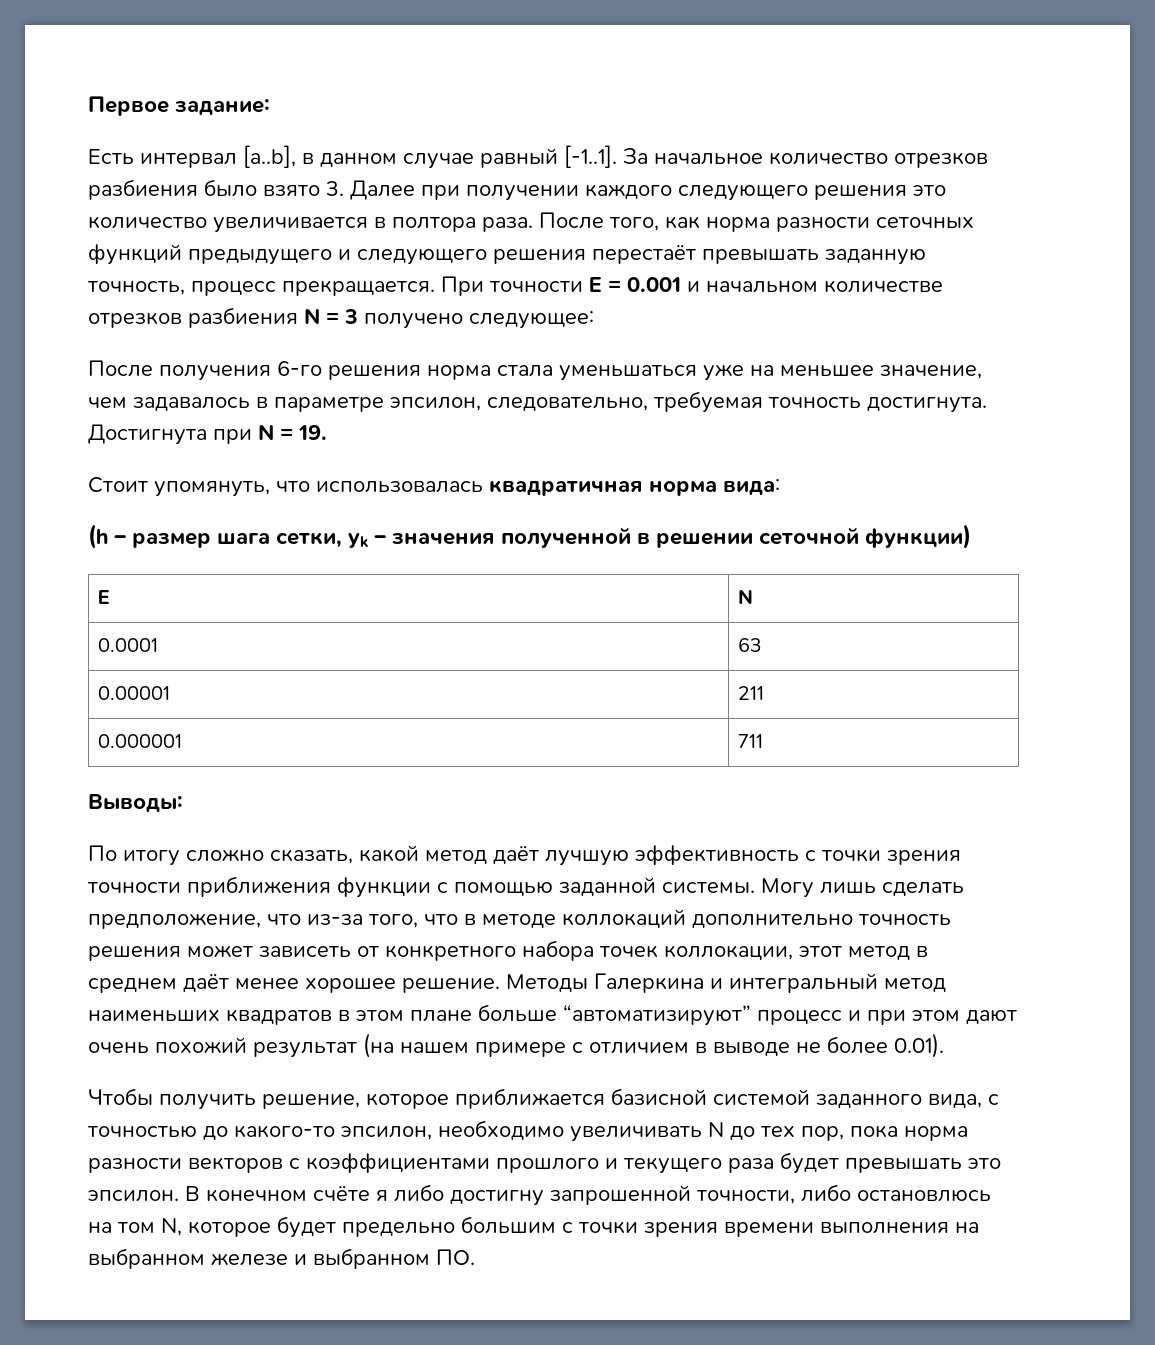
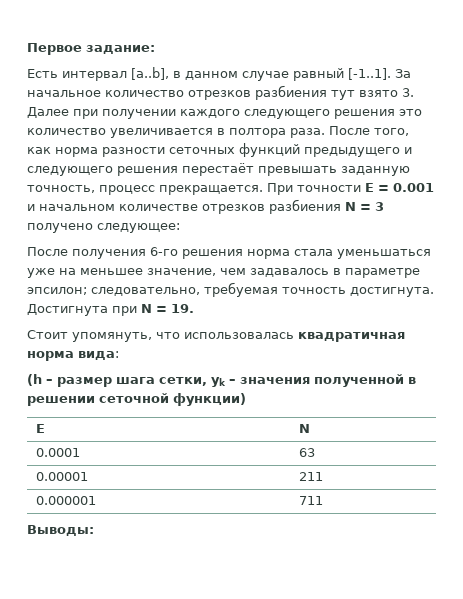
- Есть интервал [a..b], в данном случае равный [-1..1]. За начальное количество отрезков разбиения было взято 3. Далее при получении каждого следующего решения это количество увеличивается в полтора раза.
+ Есть интервал [a..b], в данном случае равный [-1..1]. За начальное количество отрезков разбиения тут взято 3. Далее при получении каждого следующего решения это количество увеличивается в полтора раза.
- После получения 6-го решения норма стала уменьшаться уже на меньшее значение, чем задавалось в параметре эпсилон, следовательно, требуемая точность достигнута.
+ После получения 6-го решения норма стала уменьшаться уже на меньшее значение, чем задавалось в параметре эпсилон; следовательно, требуемая точность достигнута.
- По итогу сложно сказать, какой метод даёт лучшую эффективность с точки зрения точности приближения функции с помощью заданной системы. Могу лишь сделать предположение, что из-за того, что в методе коллокаций дополнительно точность решения может зависеть от конкретного набора точек коллокации, этот метод в среднем даёт менее хорошее решение. Методы Галеркина и интегральный метод наименьших квадратов в этом плане больше “автоматизируют” процесс и при этом дают очень похожий результат (на нашем примере с отличием в выводе не более 0.01).
- Чтобы получить решение, которое приближается базисной системой заданного вида, с точностью до какого-то эпсилон, необходимо увеличивать N до тех пор, пока норма разности векторов с коэффициентами прошлого и текущего раза будет превышать это эпсилон. В конечном счёте я либо достигну запрошенной точности, либо остановлюсь на том N, которое будет предельно большим с точки зрения времени выполнения на выбранном железе и выбранном ПО.

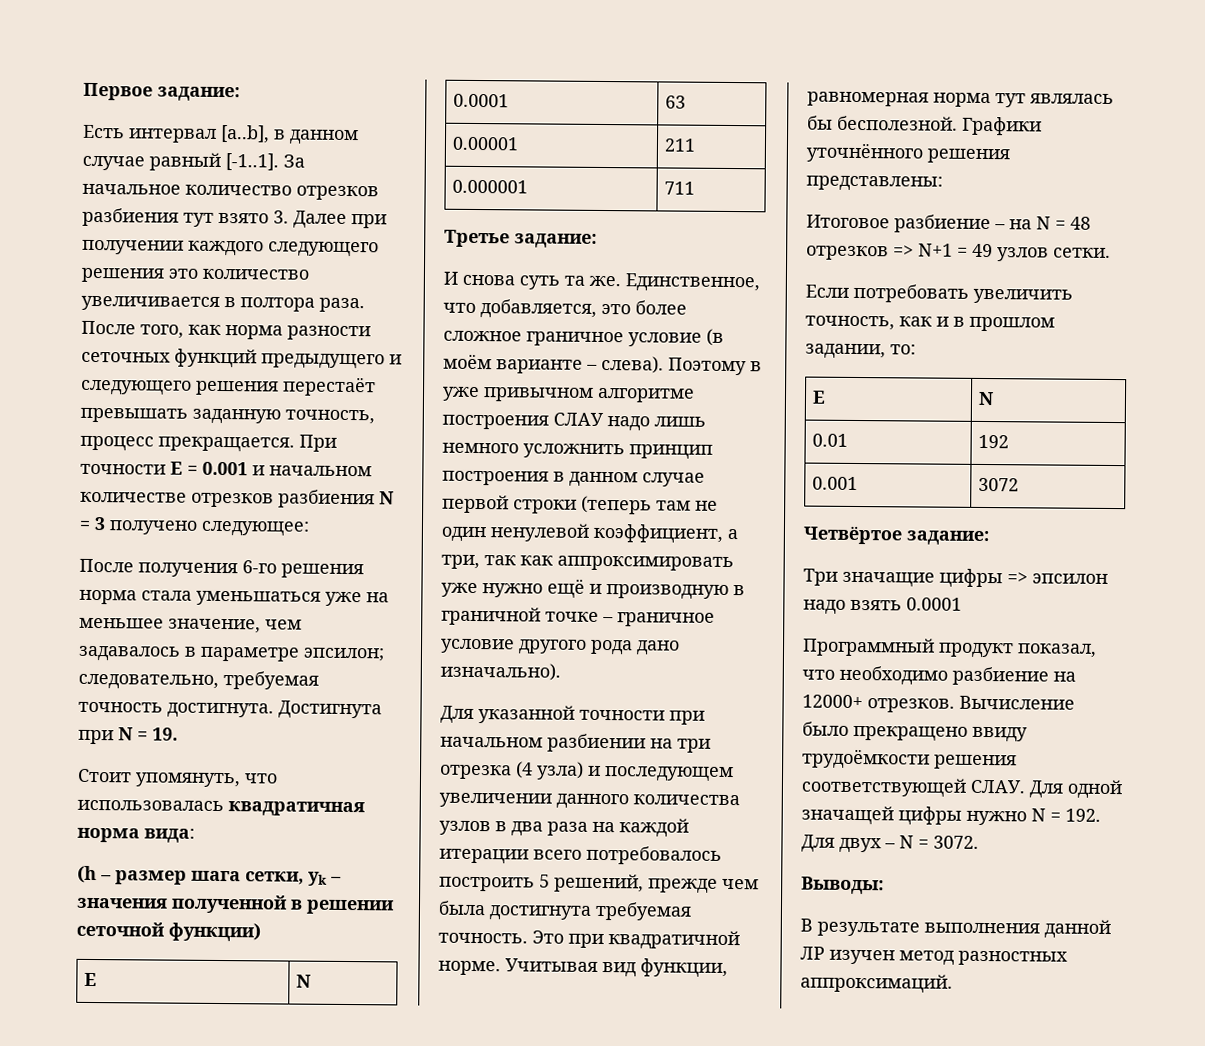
+ Третье задание:
+ И снова суть та же. Единственное, что добавляется, это более сложное граничное условие (в моём варианте – слева). Поэтому в уже привычном алгоритме построения СЛАУ надо лишь немного усложнить принцип построения в данном случае первой строки (теперь там не один ненулевой коэффициент, а три, так как аппроксимировать уже нужно ещё и производную в граничной точке – граничное условие другого рода дано изначально).
+ Для указанной точности при начальном разбиении на три отрезка (4 узла) и последующем увеличении данного количества узлов в два раза на каждой итерации всего потребовалось построить 5 решений, прежде чем была достигнута требуемая точность. Это при квадратичной норме. Учитывая вид функции, равномерная норма тут являлась бы бесполезной. Графики уточнённого решения представлены:
+ Итоговое разбиение – на N = 48 отрезков => N+1 = 49 узлов сетки.
+ Если потребовать увеличить точность, как и в прошлом задании, то:
+ E | N
+ 0.01 | 192
+ 0.001 | 3072
+ Четвёртое задание:
+ Три значащие цифры => эпсилон надо взять 0.0001
+ Программный продукт показал, что необходимо разбиение на 12000+ отрезков. Вычисление было прекращено ввиду трудоёмкости решения соответствующей СЛАУ. Для одной значащей цифры нужно N = 192. Для двух – N = 3072.
  Выводы:
+ В результате выполнения данной ЛР изучен метод разностных аппроксимаций.

